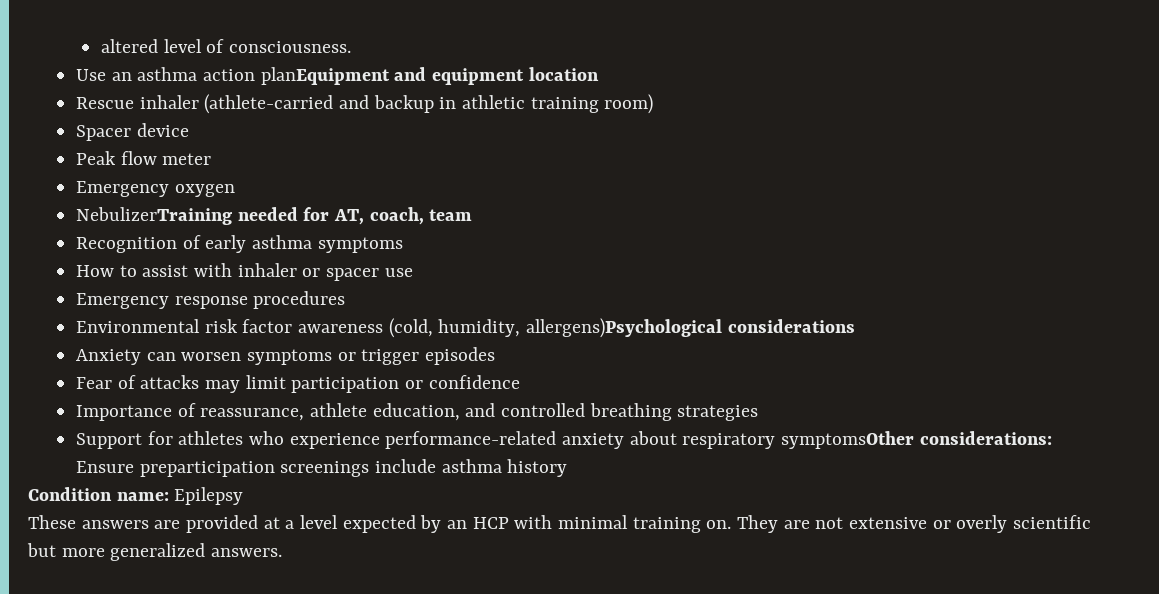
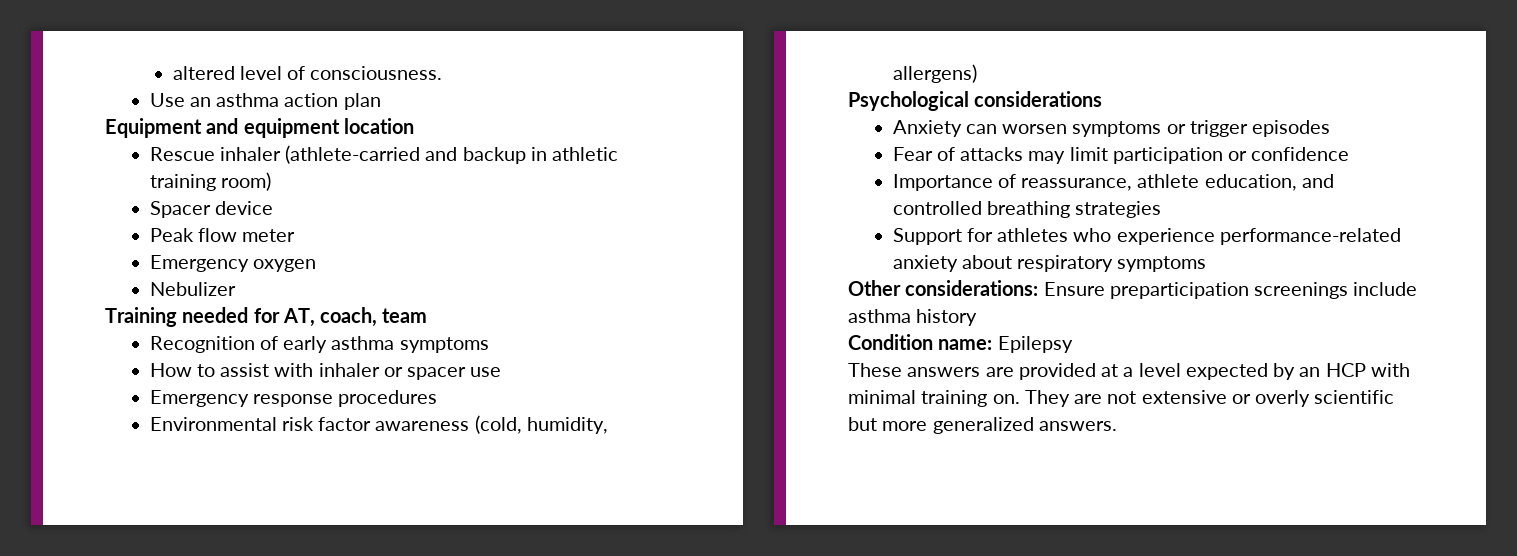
- Use an asthma action planEquipment and equipment location
+ Use an asthma action plan
+ Equipment and equipment location
- NebulizerTraining needed for AT, coach, team
+ Nebulizer
+ Training needed for AT, coach, team
- Environmental risk factor awareness (cold, humidity, allergens)Psychological considerations
+ Environmental risk factor awareness (cold, humidity, allergens)
+ Psychological considerations
- Support for athletes who experience performance-related anxiety about respiratory symptomsOther considerations: Ensure preparticipation screenings include asthma history
+ Support for athletes who experience performance-related anxiety about respiratory symptoms
+ Other considerations: Ensure preparticipation screenings include asthma history

